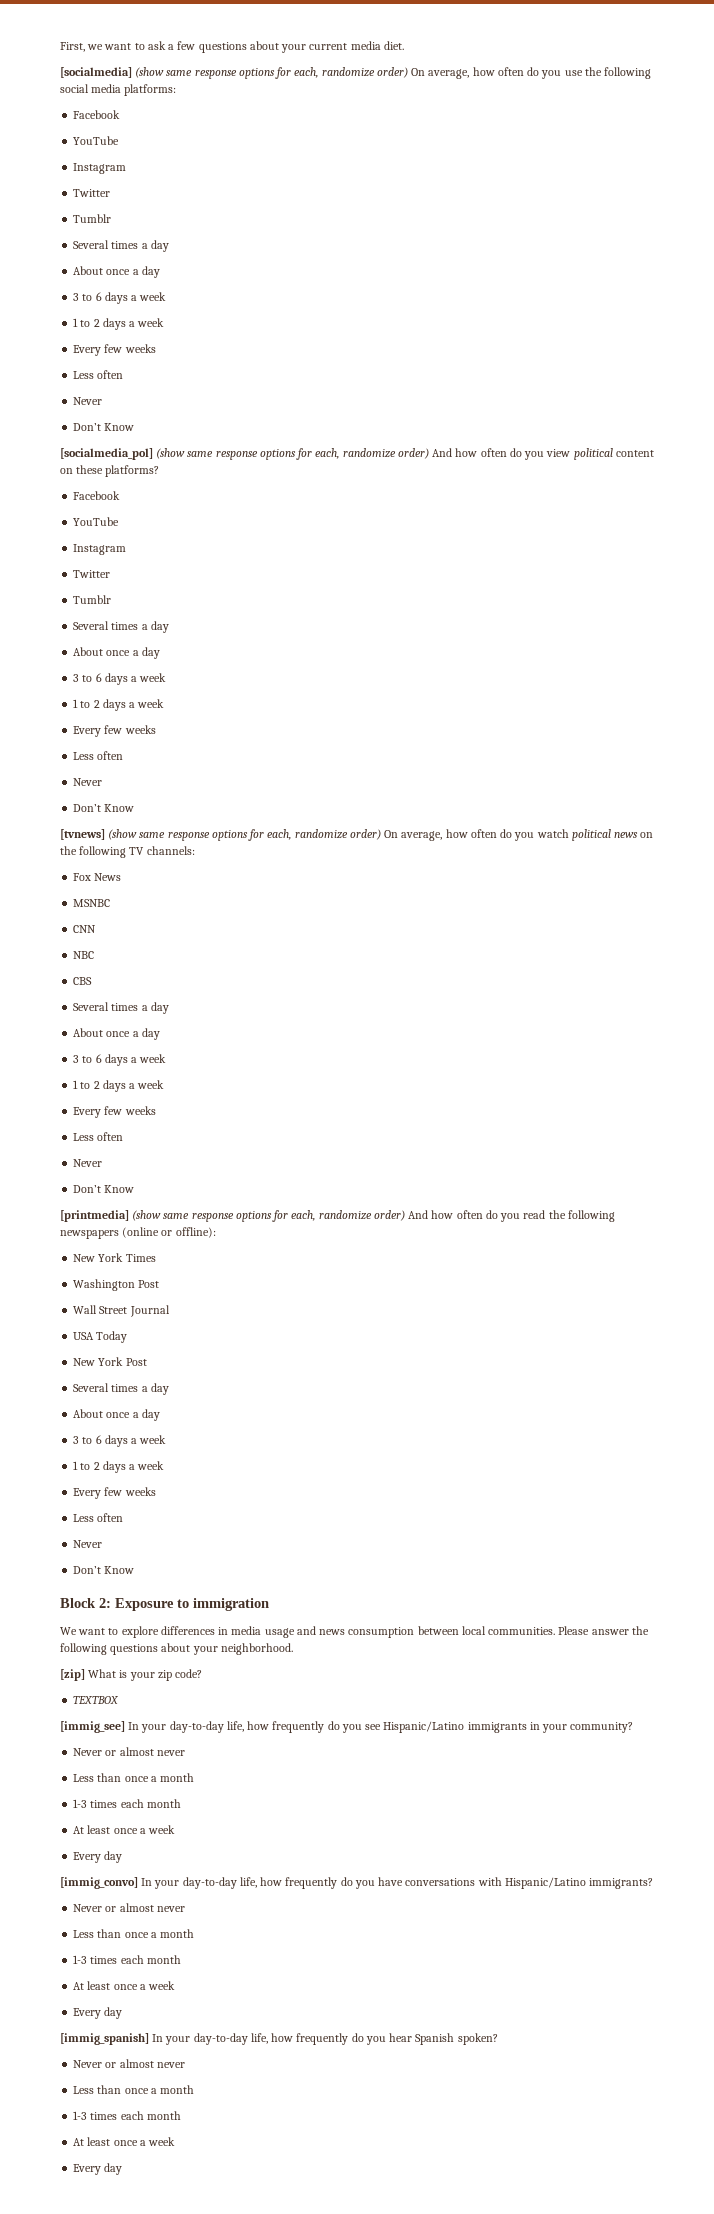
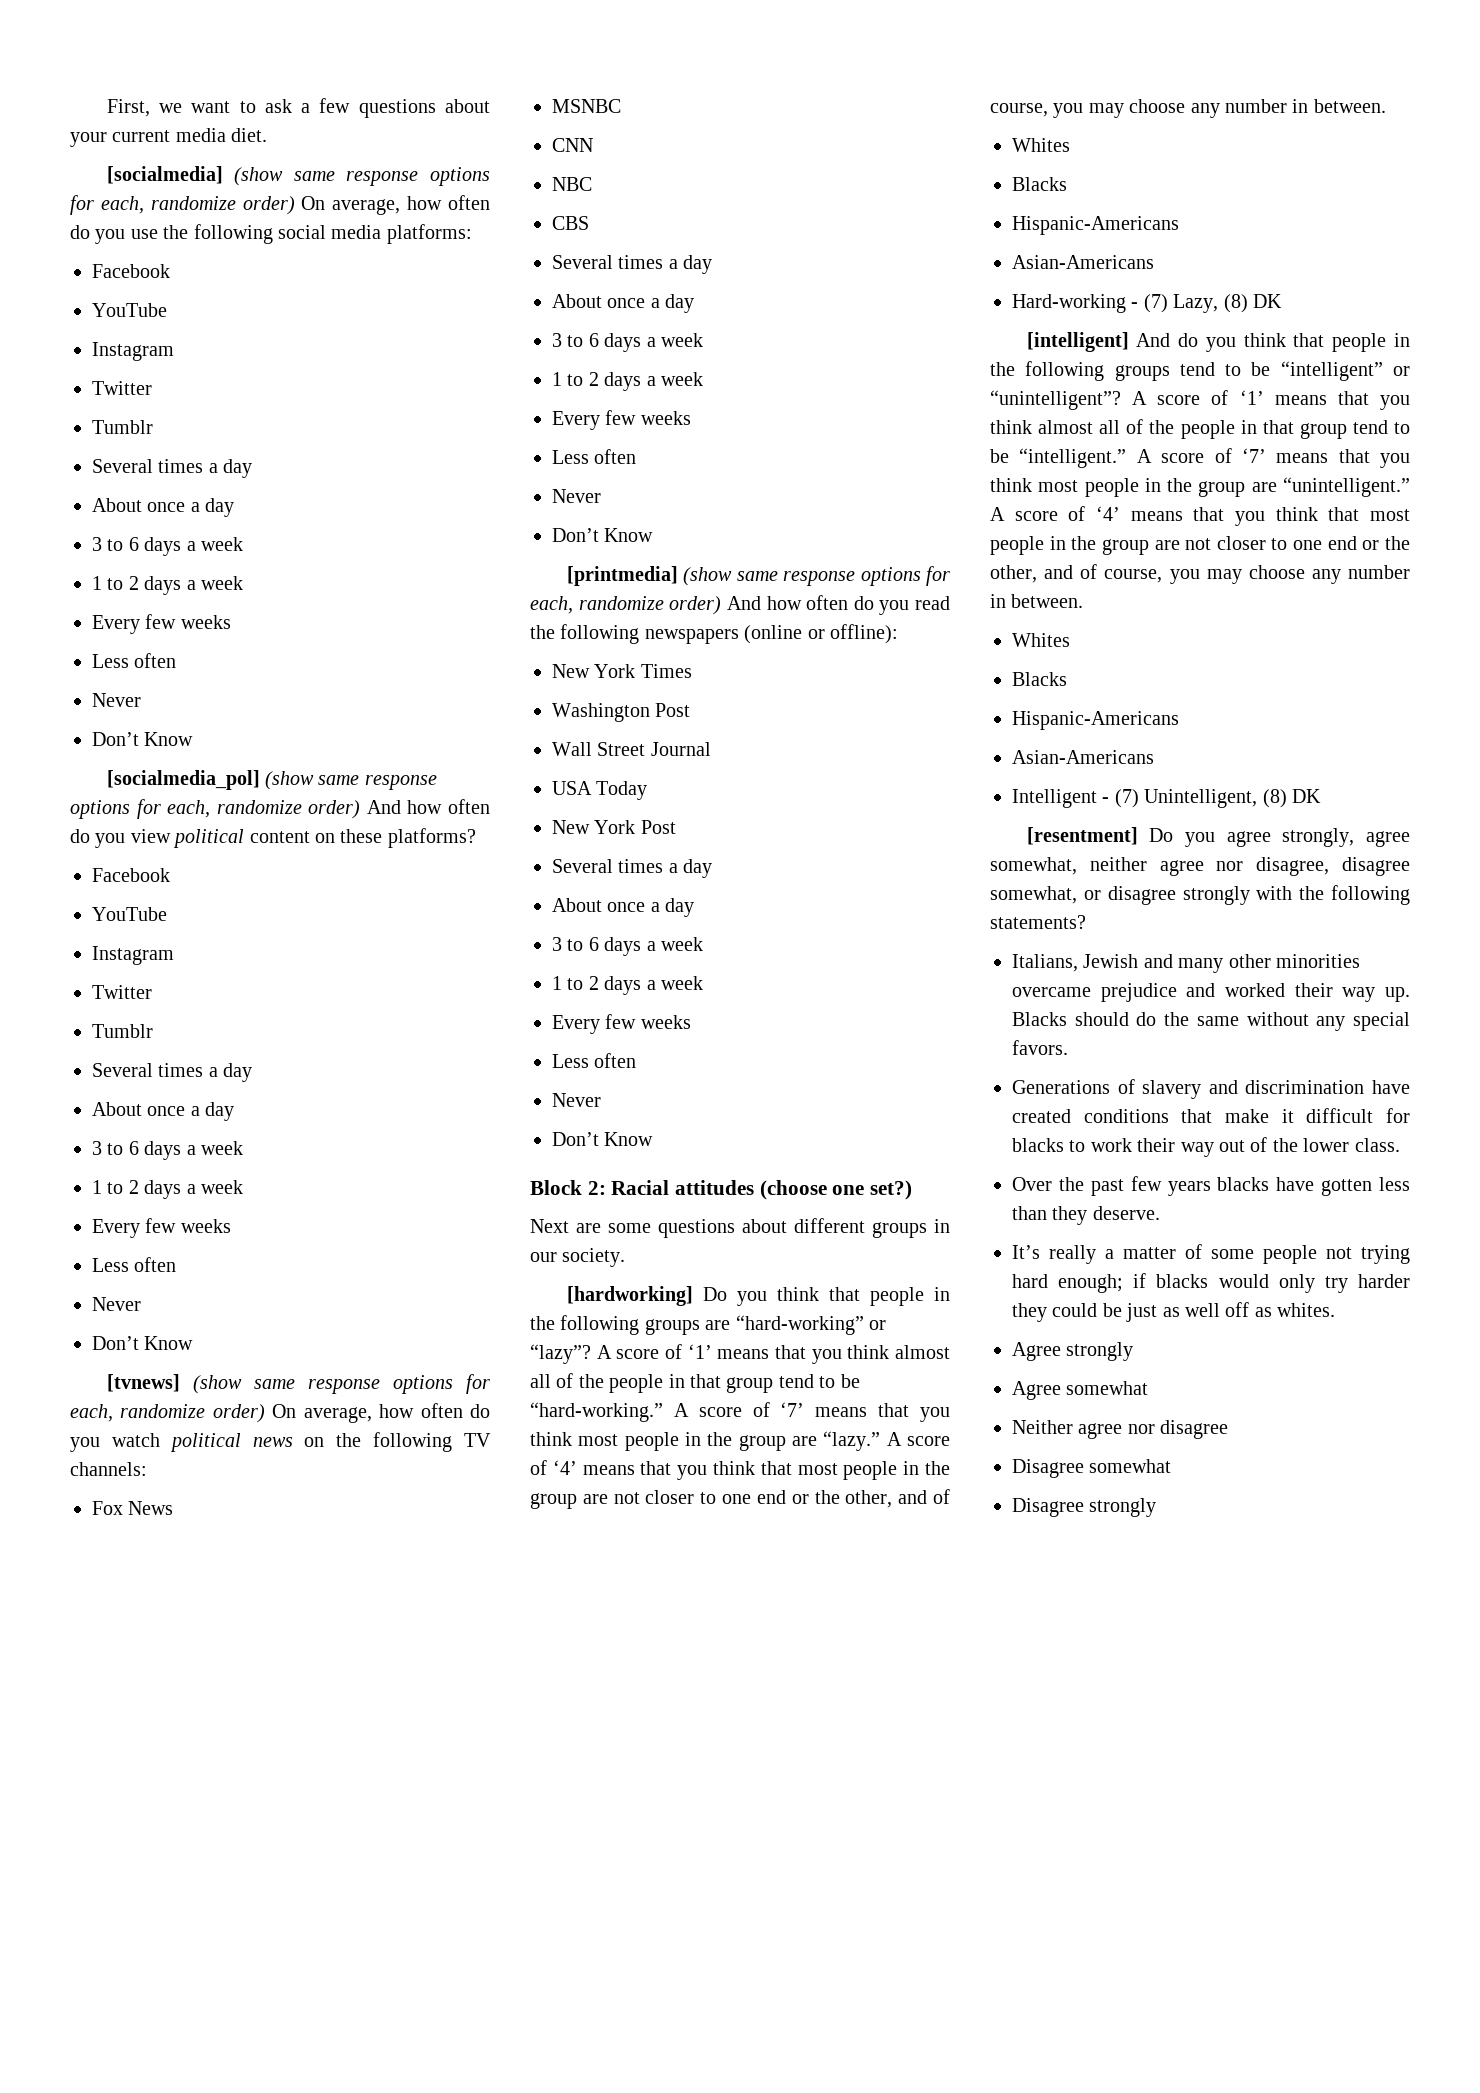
- Block 2: Exposure to immigration
- We want to explore differences in media usage and news consumption between local communities. Please answer the following questions about your neighborhood.
- [zip] What is your zip code?
- TEXTBOX
- [immig_see] In your day-to-day life, how frequently do you see Hispanic/Latino immigrants in your community?
- Never or almost never
- Less than once a month
- 1-3 times each month
- At least once a week
- Every day
- [immig_convo] In your day-to-day life, how frequently do you have conversations with Hispanic/Latino immigrants?
- Never or almost never
- Less than once a month
- 1-3 times each month
- At least once a week
- Every day
- [immig_spanish] In your day-to-day life, how frequently do you hear Spanish spoken?
- Never or almost never
- Less than once a month
- 1-3 times each month
- At least once a week
- Every day
+ Block 2: Racial attitudes (choose one set?)
+ Next are some questions about different groups in our society.
+ [hardworking] Do you think that people in the following groups are “hard-working” or “lazy”? A score of ‘1’ means that you think almost all of the people in that group tend to be “hard-working.” A score of ‘7’ means that you think most people in the group are “lazy.” A score of ‘4’ means that you think that most people in the group are not closer to one end or the other, and of course, you may choose any number in between.
+ Whites
+ Blacks
+ Hispanic-Americans
+ Asian-Americans
+ Hard-working - (7) Lazy, (8) DK
+ [intelligent] And do you think that people in the following groups tend to be “intelligent” or “unintelligent”? A score of ‘1’ means that you think almost all of the people in that group tend to be “intelligent.” A score of ‘7’ means that you think most people in the group are “unintelligent.” A score of ‘4’ means that you think that most people in the group are not closer to one end or the other, and of course, you may choose any number in between.
+ Whites
+ Blacks
+ Hispanic-Americans
+ Asian-Americans
+ Intelligent - (7) Unintelligent, (8) DK
+ [resentment] Do you agree strongly, agree somewhat, neither agree nor disagree, disagree somewhat, or disagree strongly with the following statements?
+ Italians, Jewish and many other minorities overcame prejudice and worked their way up. Blacks should do the same without any special favors.
+ Generations of slavery and discrimination have created conditions that make it difficult for blacks to work their way out of the lower class.
+ Over the past few years blacks have gotten less than they deserve.
+ It’s really a matter of some people not trying hard enough; if blacks would only try harder they could be just as well off as whites.
+ Agree strongly
+ Agree somewhat
+ Neither agree nor disagree
+ Disagree somewhat
+ Disagree strongly

